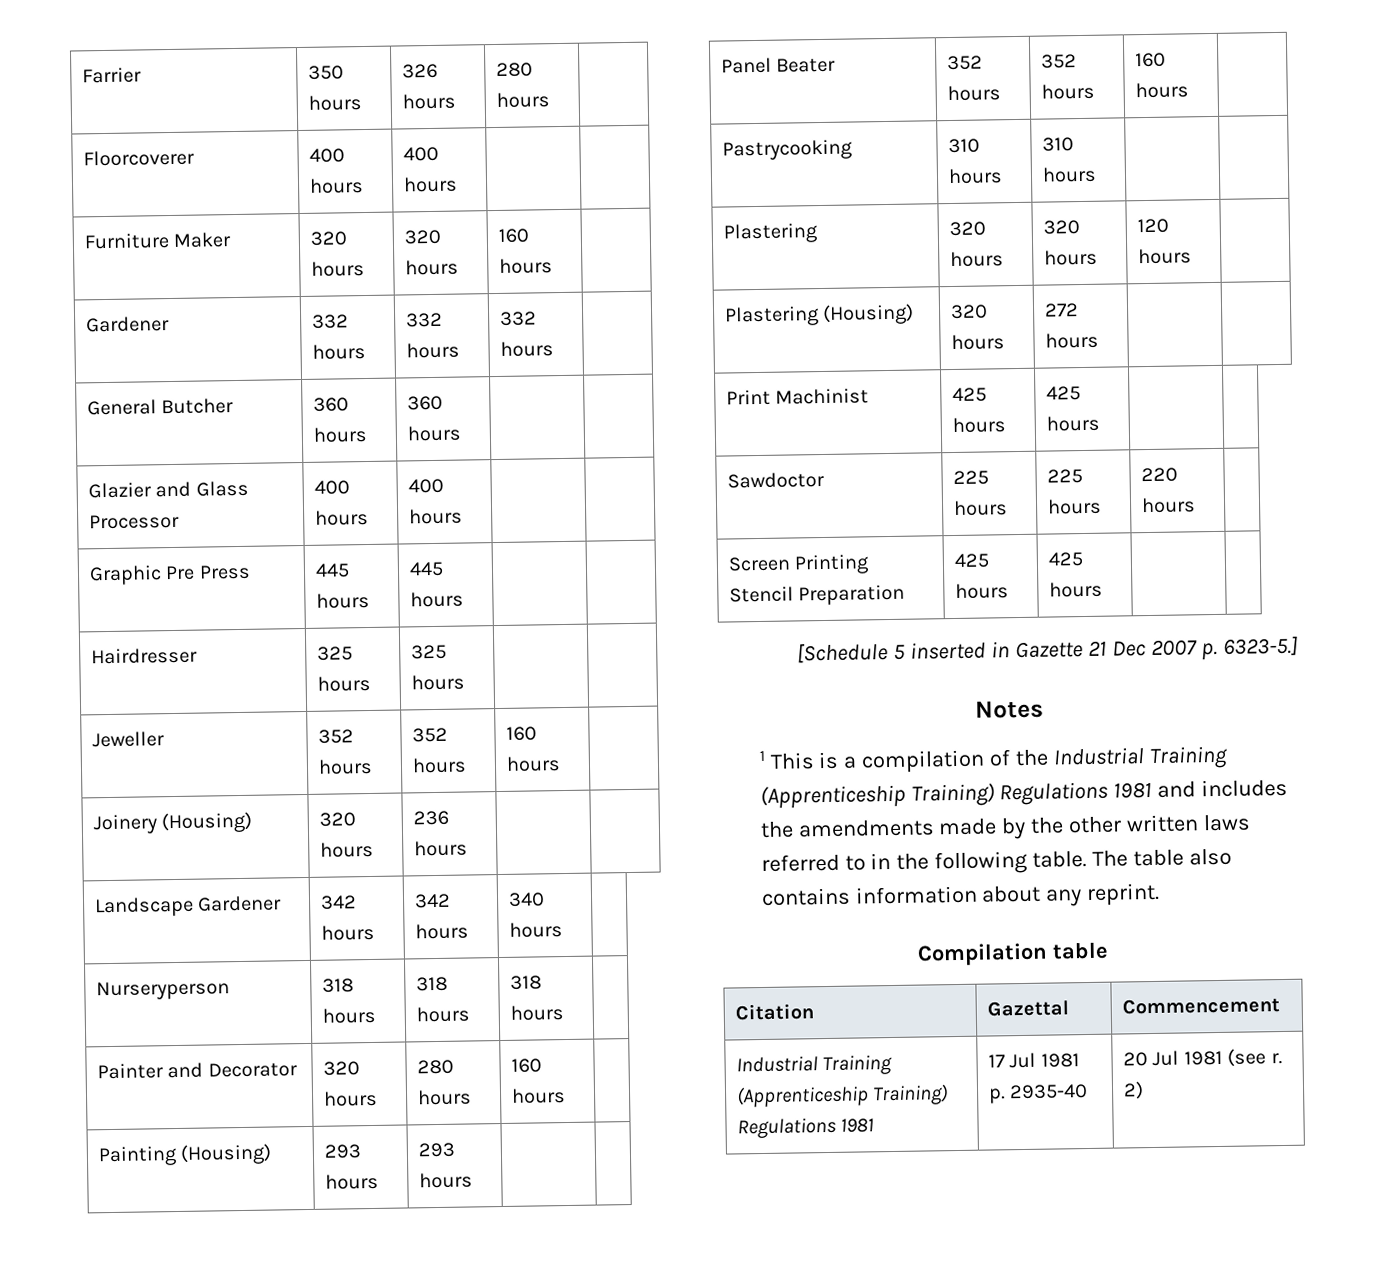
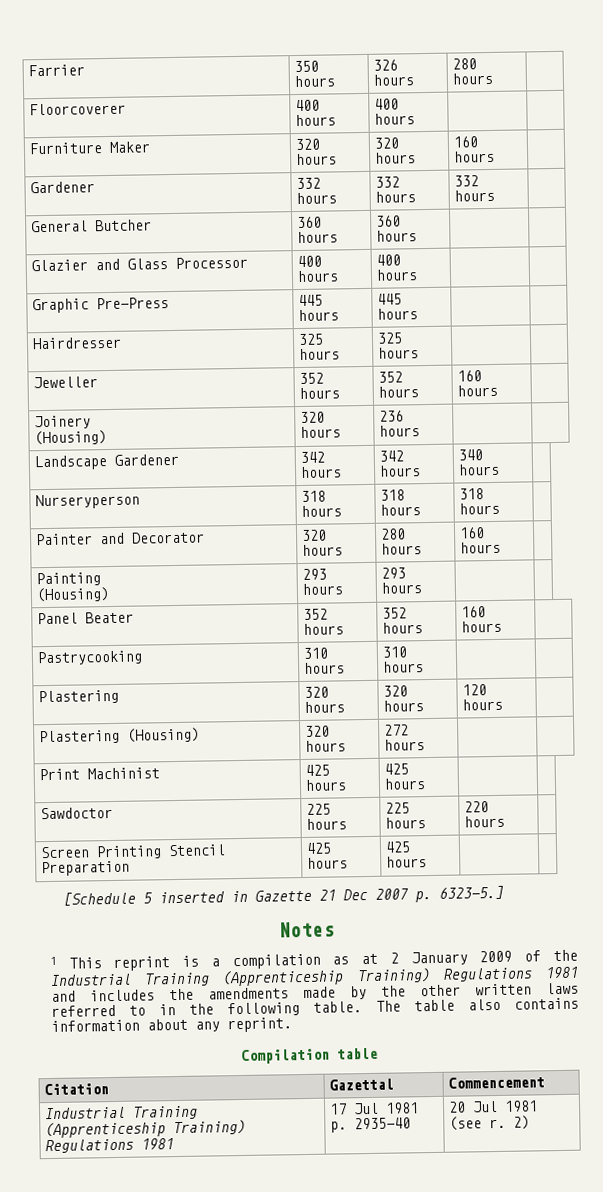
- Graphic Pre Press | 445 hours | 445 hours | |
+ Graphic Pre-Press | 445 hours | 445 hours | |
- Joinery (Housing) | 320 hours | 236 hours | |
+ Joinery
+ (Housing) | 320 hours | 236 hours | |
- Painting (Housing) | 293 hours | 293 hours | |
+ Painting
+ (Housing) | 293 hours | 293 hours | |
- 1 This is a compilation of the Industrial Training (Apprenticeship Training) Regulations 1981 and includes the amendments made by the other written laws referred to in the following table.
+ 1 This reprint is a compilation as at 2 January 2009 of the Industrial Training (Apprenticeship Training) Regulations 1981 and includes the amendments made by the other written laws referred to in the following table.

